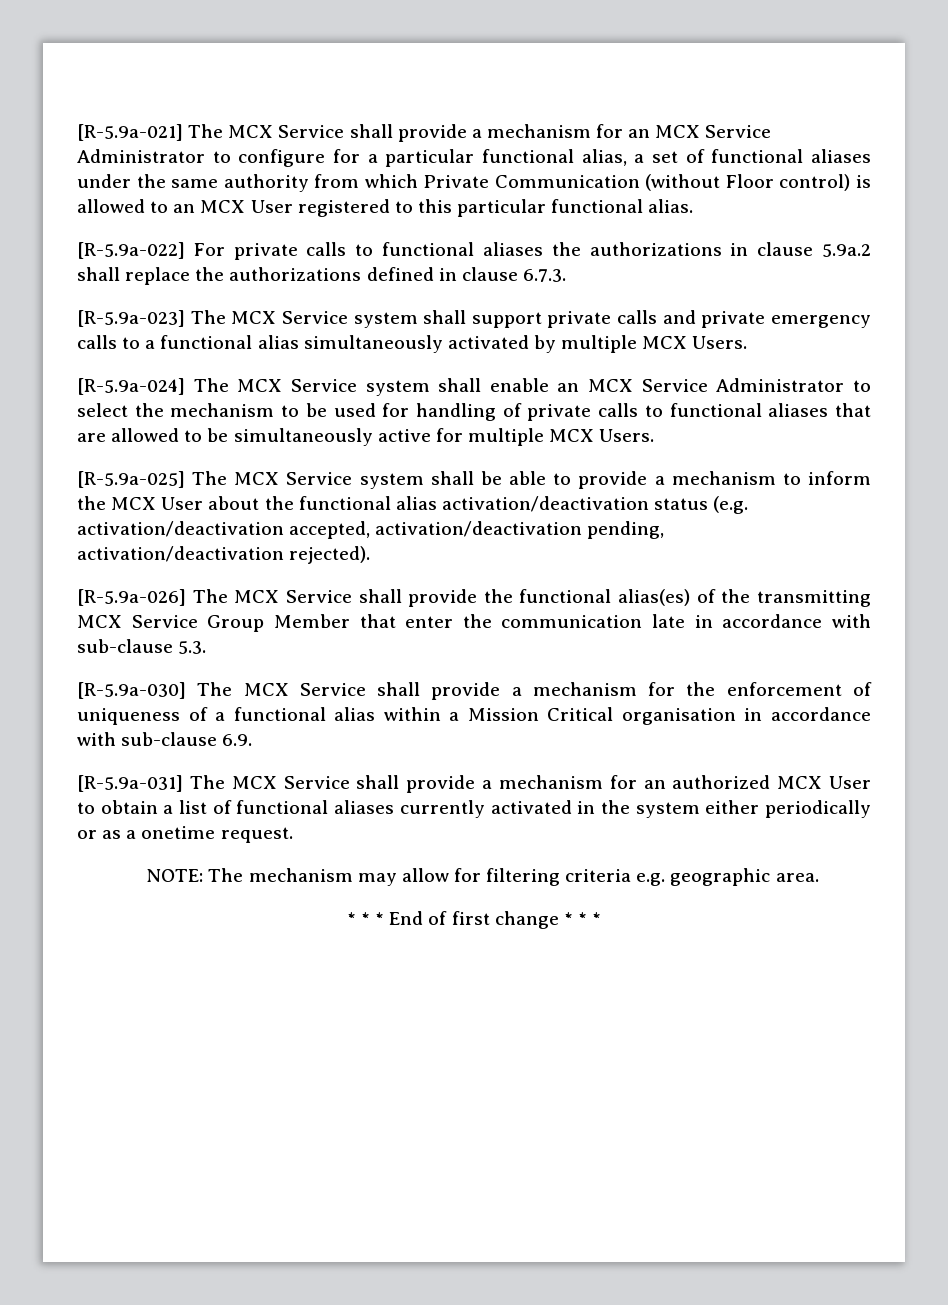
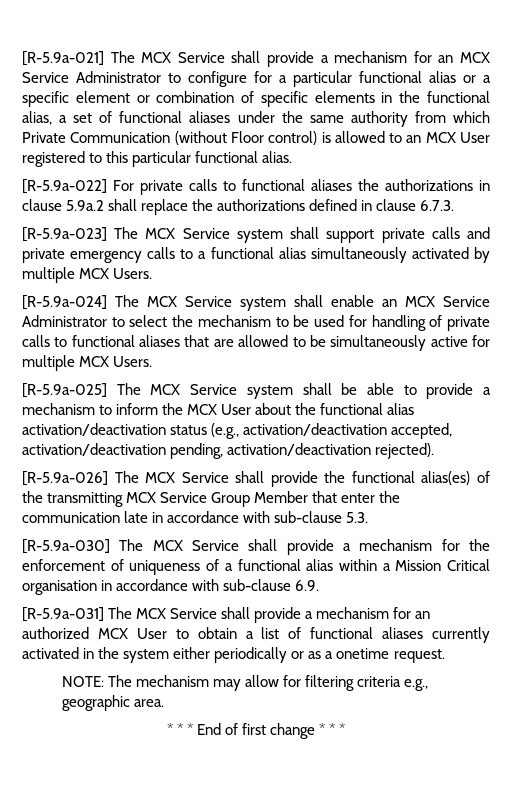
- [R-5.9a-021] The MCX Service shall provide a mechanism for an MCX Service Administrator to configure for a particular functional alias, a set of functional aliases under the same authority from which Private Communication (without Floor control) is allowed to an MCX User registered to this particular functional alias.
+ [R-5.9a-021] The MCX Service shall provide a mechanism for an MCX Service Administrator to configure for a particular functional alias or a specific element or combination of specific elements in the functional alias, a set of functional aliases under the same authority from which Private Communication (without Floor control) is allowed to an MCX User registered to this particular functional alias.
- [R-5.9a-025] The MCX Service system shall be able to provide a mechanism to inform the MCX User about the functional alias activation/deactivation status (e.g. activation/deactivation accepted, activation/deactivation pending, activation/deactivation rejected).
+ [R-5.9a-025] The MCX Service system shall be able to provide a mechanism to inform the MCX User about the functional alias activation/deactivation status (e.g., activation/deactivation accepted, activation/deactivation pending, activation/deactivation rejected).
- NOTE: The mechanism may allow for filtering criteria e.g. geographic area.
+ NOTE: The mechanism may allow for filtering criteria e.g., geographic area.

